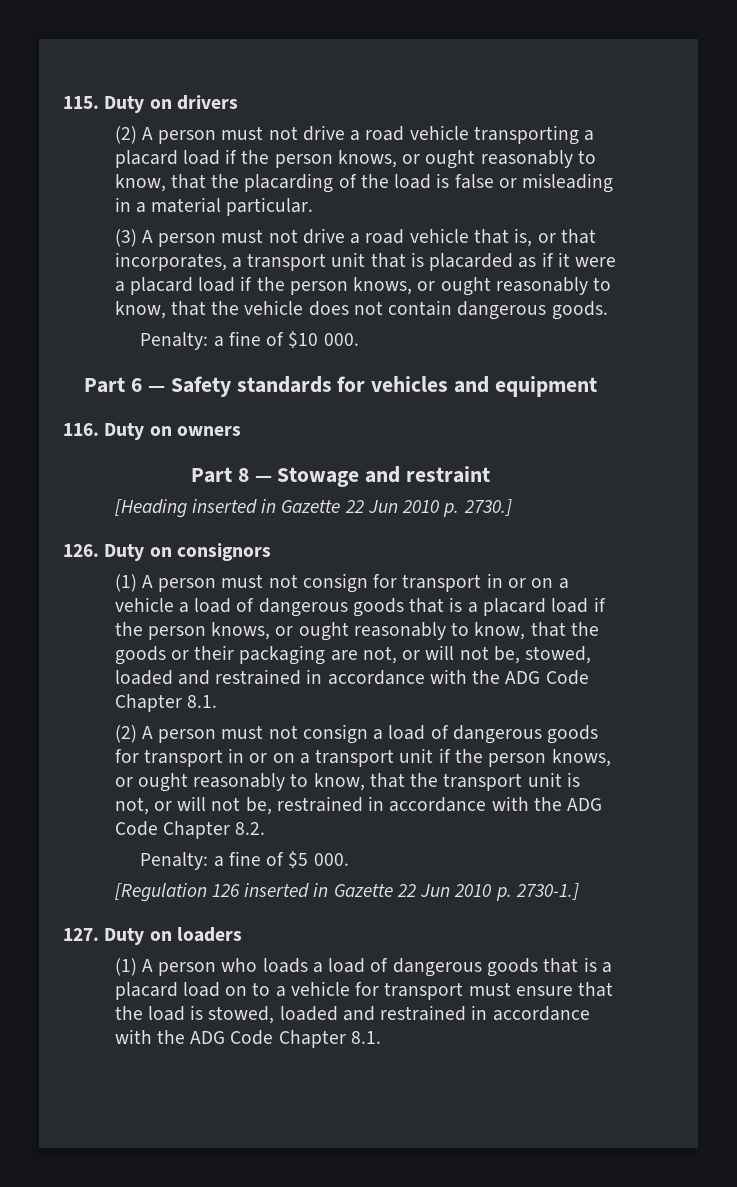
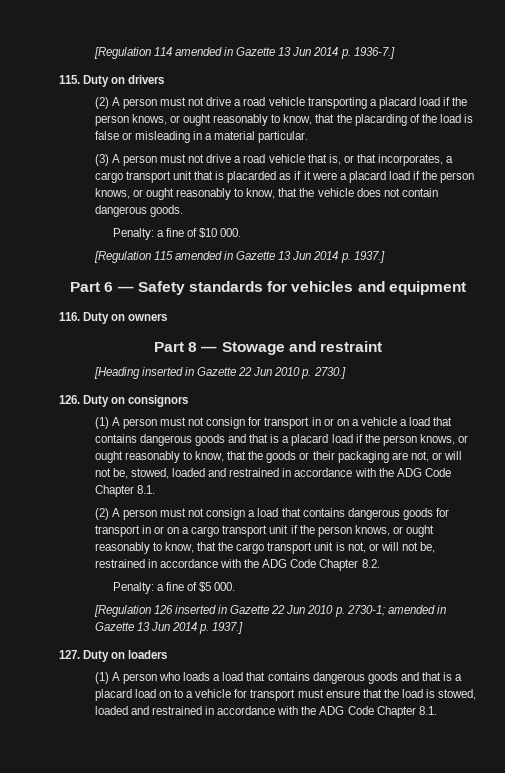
+ [Regulation 114 amended in Gazette 13 Jun 2014 p. 1936-7.]
- (3) A person must not drive a road vehicle that is, or that incorporates, a transport unit that is placarded as if it were a placard load if the person knows, or ought reasonably to know, that the vehicle does not contain dangerous goods.
+ (3) A person must not drive a road vehicle that is, or that incorporates, a cargo transport unit that is placarded as if it were a placard load if the person knows, or ought reasonably to know, that the vehicle does not contain dangerous goods.
+ [Regulation 115 amended in Gazette 13 Jun 2014 p. 1937.]
- (1) A person must not consign for transport in or on a vehicle a load of dangerous goods that is a placard load if the person knows, or ought reasonably to know, that the goods or their packaging are not, or will not be, stowed, loaded and restrained in accordance with the ADG Code Chapter 8.1.
+ (1) A person must not consign for transport in or on a vehicle a load that contains dangerous goods and that is a placard load if the person knows, or ought reasonably to know, that the goods or their packaging are not, or will not be, stowed, loaded and restrained in accordance with the ADG Code Chapter 8.1.
- (2) A person must not consign a load of dangerous goods for transport in or on a transport unit if the person knows, or ought reasonably to know, that the transport unit is not, or will not be, restrained in accordance with the ADG Code Chapter 8.2.
+ (2) A person must not consign a load that contains dangerous goods for transport in or on a cargo transport unit if the person knows, or ought reasonably to know, that the cargo transport unit is not, or will not be, restrained in accordance with the ADG Code Chapter 8.2.
- [Regulation 126 inserted in Gazette 22 Jun 2010 p. 2730-1.]
+ [Regulation 126 inserted in Gazette 22 Jun 2010 p. 2730-1; amended in Gazette 13 Jun 2014 p. 1937.]
- (1) A person who loads a load of dangerous goods that is a placard load on to a vehicle for transport must ensure that the load is stowed, loaded and restrained in accordance with the ADG Code Chapter 8.1.
+ (1) A person who loads a load that contains dangerous goods and that is a placard load on to a vehicle for transport must ensure that the load is stowed, loaded and restrained in accordance with the ADG Code Chapter 8.1.

